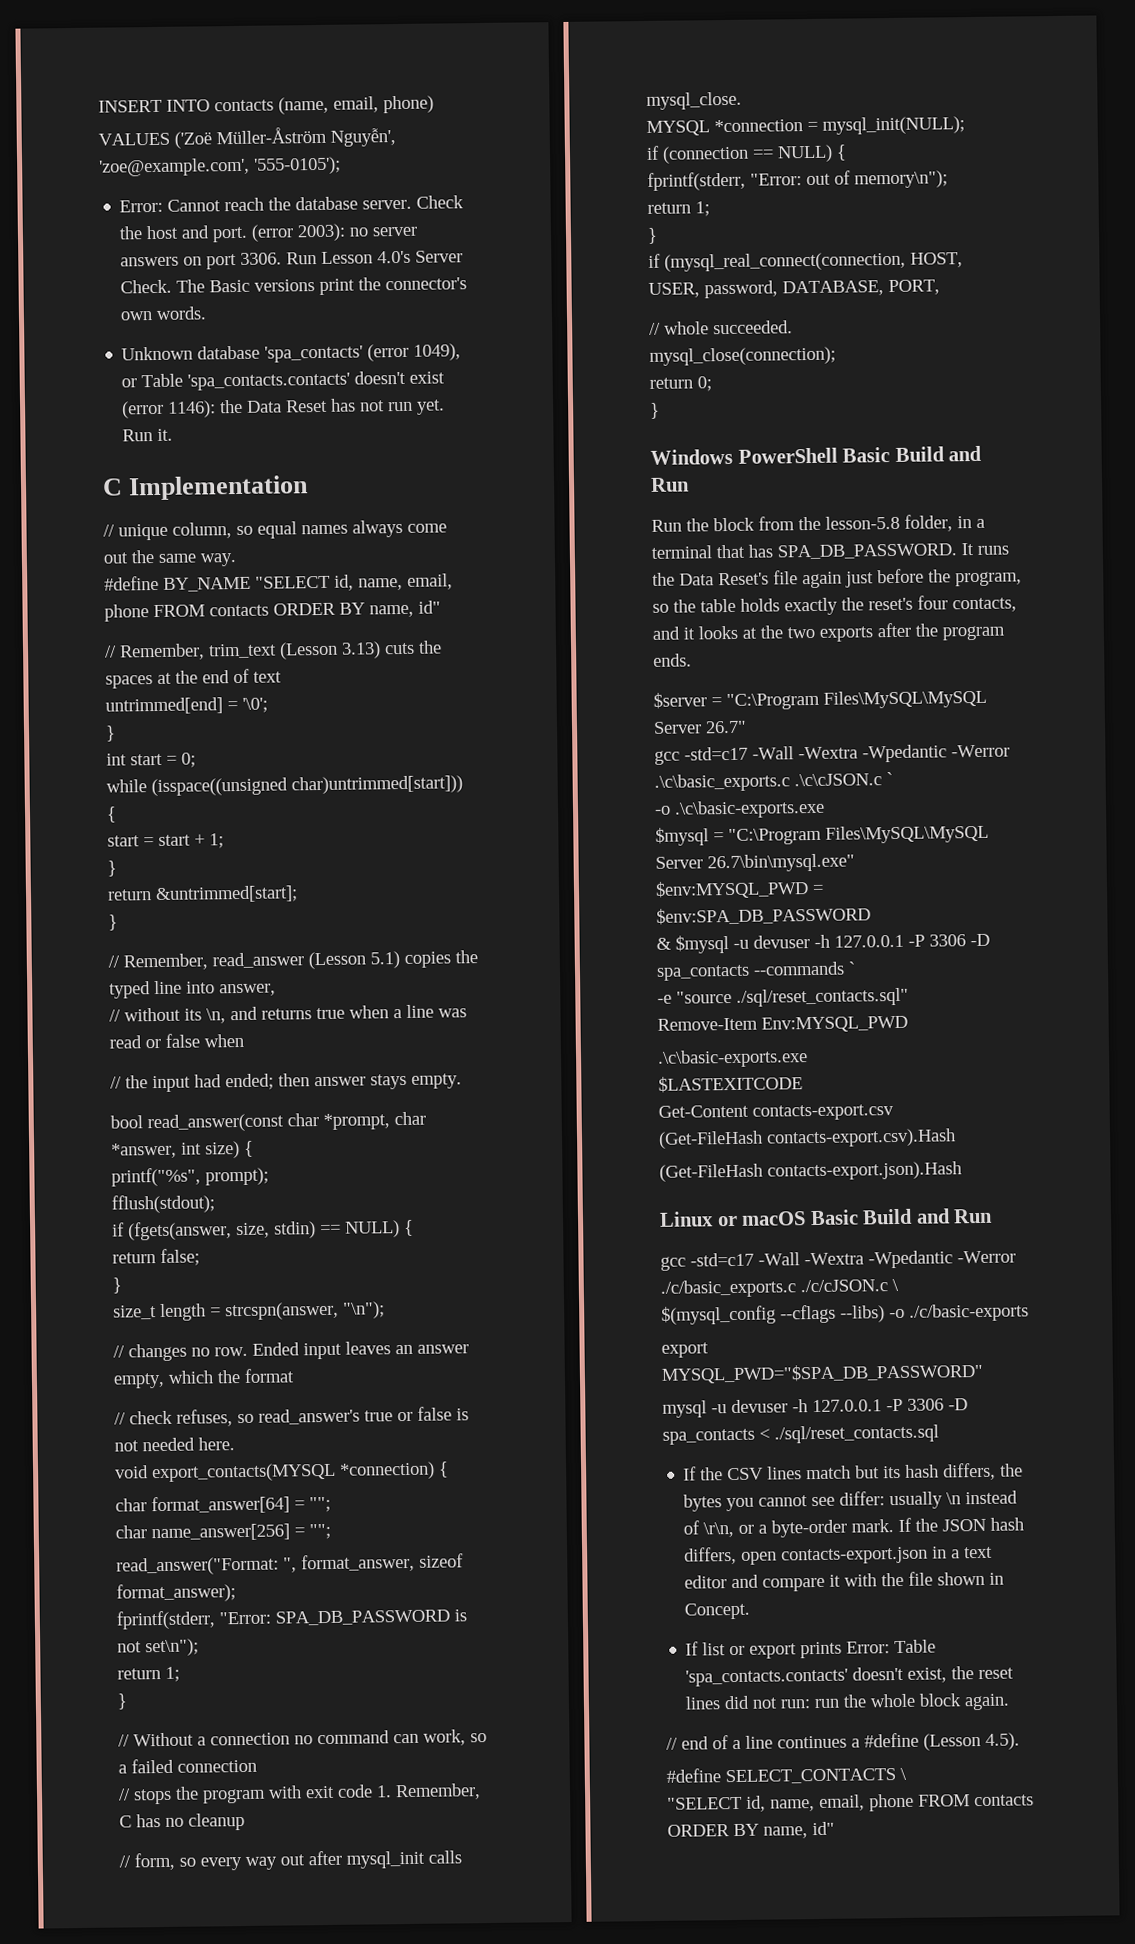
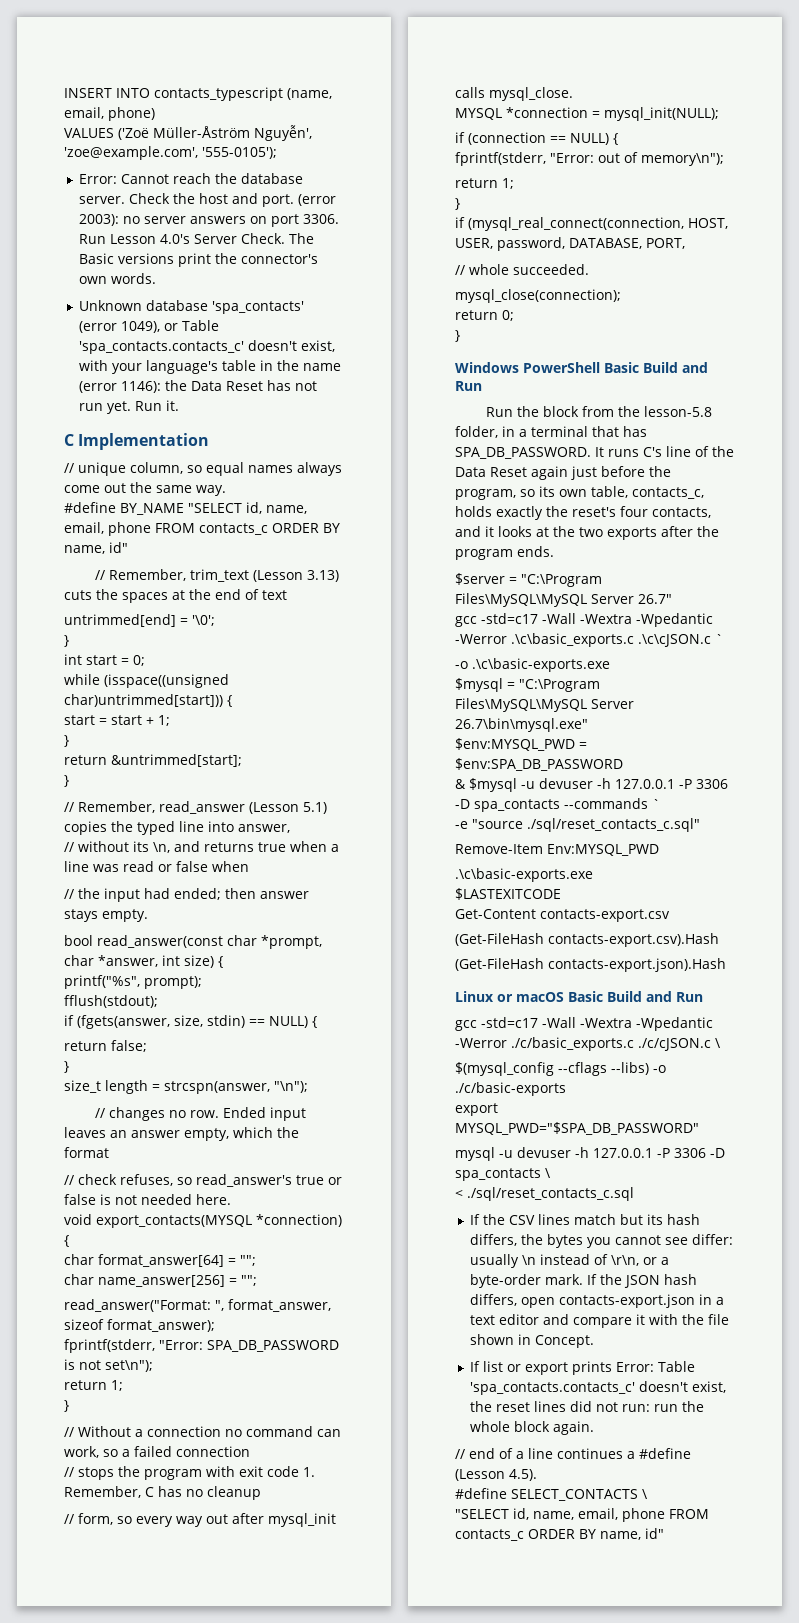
- INSERT INTO contacts (name, email, phone)
+ INSERT INTO contacts_typescript (name, email, phone)
- Unknown database 'spa_contacts' (error 1049), or Table 'spa_contacts.contacts' doesn't exist (error 1146): the Data Reset has not run yet.
+ Unknown database 'spa_contacts' (error 1049), or Table 'spa_contacts.contacts_c' doesn't exist, with your language's table in the name (error 1146): the Data Reset has not run yet.
- #define BY_NAME "SELECT id, name, email, phone FROM contacts ORDER BY name, id"
+ #define BY_NAME "SELECT id, name, email, phone FROM contacts_c ORDER BY name, id"
- It runs the Data Reset's file again just before the program, so the table holds exactly the reset's four contacts, and it looks at the two exports after the program ends.
+ It runs C's line of the Data Reset again just before the program, so its own table, contacts_c, holds exactly the reset's four contacts, and it looks at the two exports after the program ends.
- -e "source ./sql/reset_contacts.sql"
+ -e "source ./sql/reset_contacts_c.sql"
- mysql -u devuser -h 127.0.0.1 -P 3306 -D spa_contacts < ./sql/reset_contacts.sql
+ mysql -u devuser -h 127.0.0.1 -P 3306 -D spa_contacts \
+ < ./sql/reset_contacts_c.sql
- If list or export prints Error: Table 'spa_contacts.contacts' doesn't exist, the reset lines did not run: run the whole block again.
+ If list or export prints Error: Table 'spa_contacts.contacts_c' doesn't exist, the reset lines did not run: run the whole block again.
  #define SELECT_CONTACTS \
- "SELECT id, name, email, phone FROM contacts ORDER BY name, id"
+ "SELECT id, name, email, phone FROM contacts_c ORDER BY name, id"

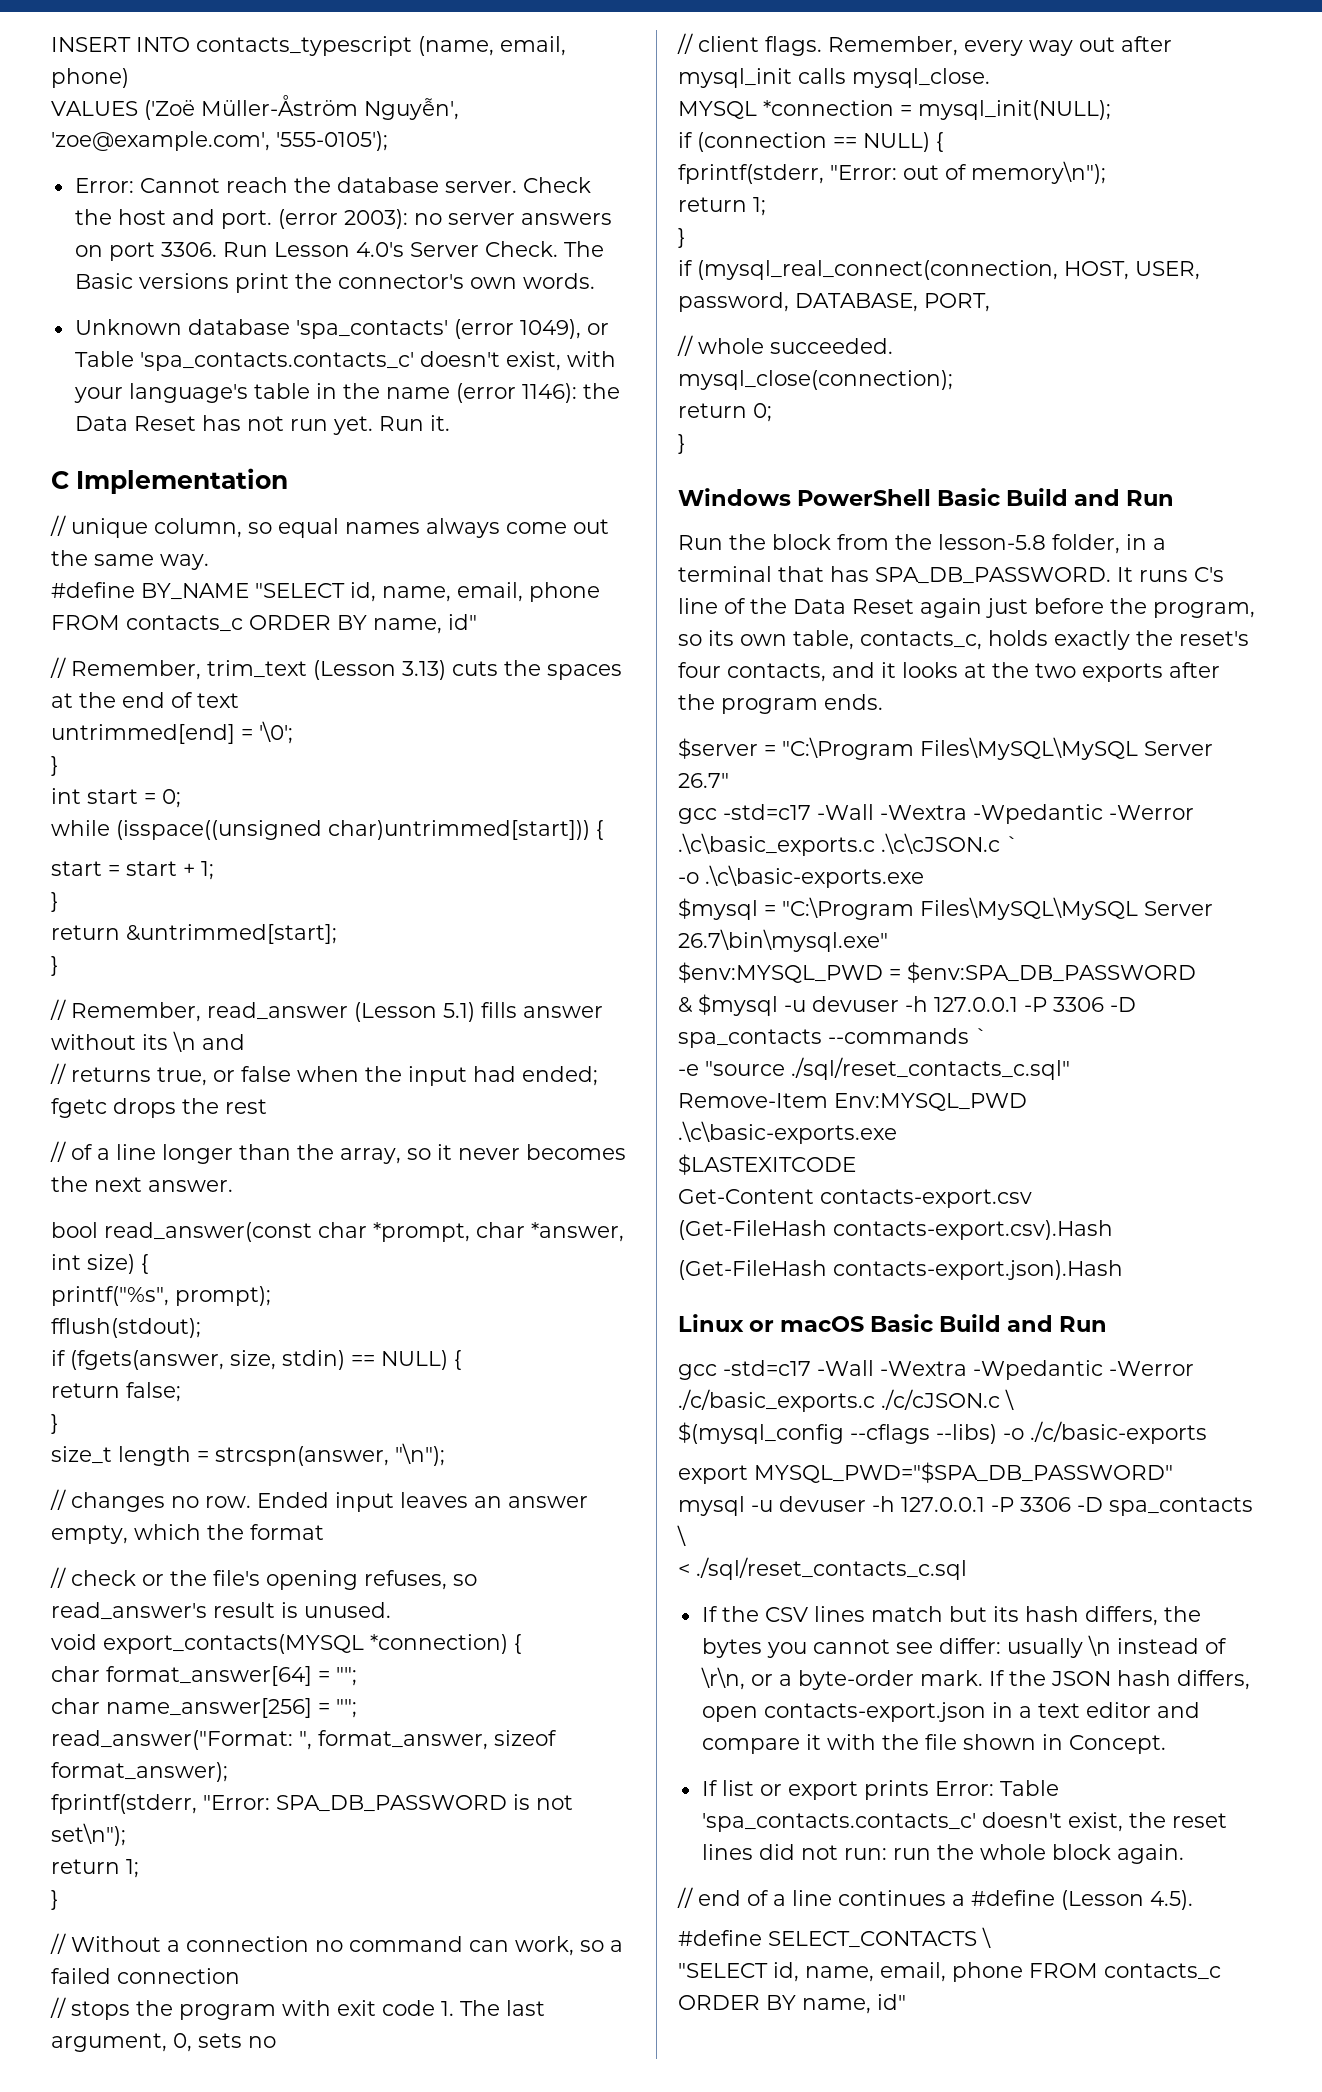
- // Remember, read_answer (Lesson 5.1) copies the typed line into answer,
- // without its \n, and returns true when a line was read or false when
- // the input had ended; then answer stays empty.
+ // Remember, read_answer (Lesson 5.1) fills answer without its \n and
+ // returns true, or false when the input had ended; fgetc drops the rest
+ // of a line longer than the array, so it never becomes the next answer.
- // check refuses, so read_answer's true or false is not needed here.
+ // check or the file's opening refuses, so read_answer's result is unused.
- // stops the program with exit code 1. Remember, C has no cleanup
- // form, so every way out after mysql_init calls mysql_close.
+ // stops the program with exit code 1. The last argument, 0, sets no
+ // client flags. Remember, every way out after mysql_init calls mysql_close.

